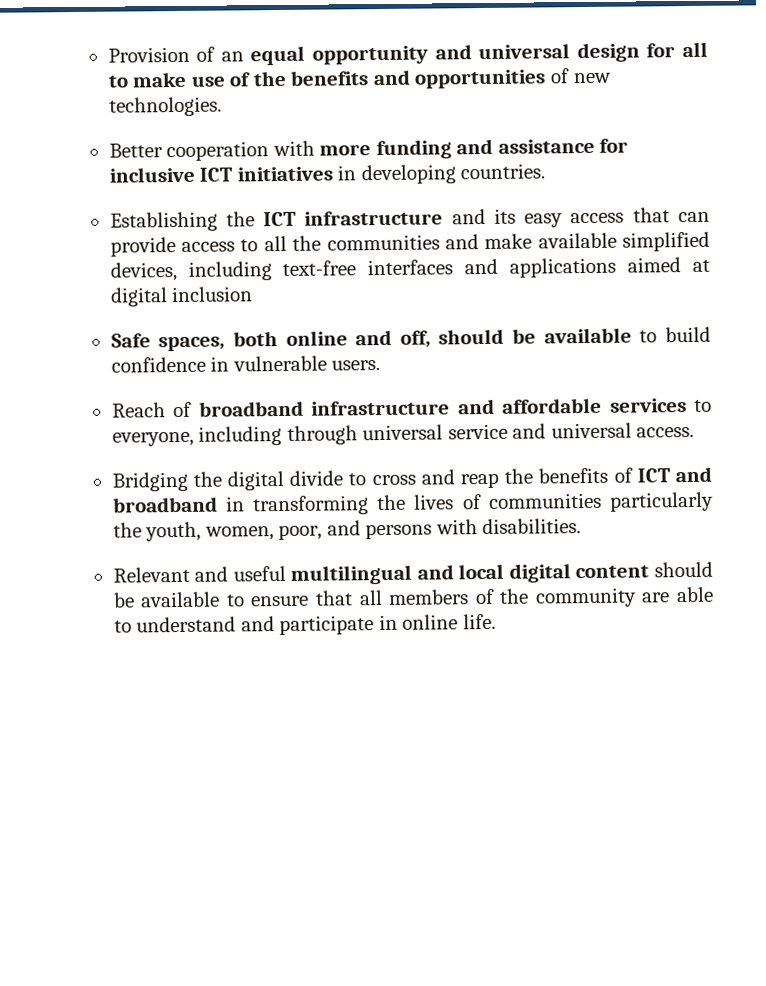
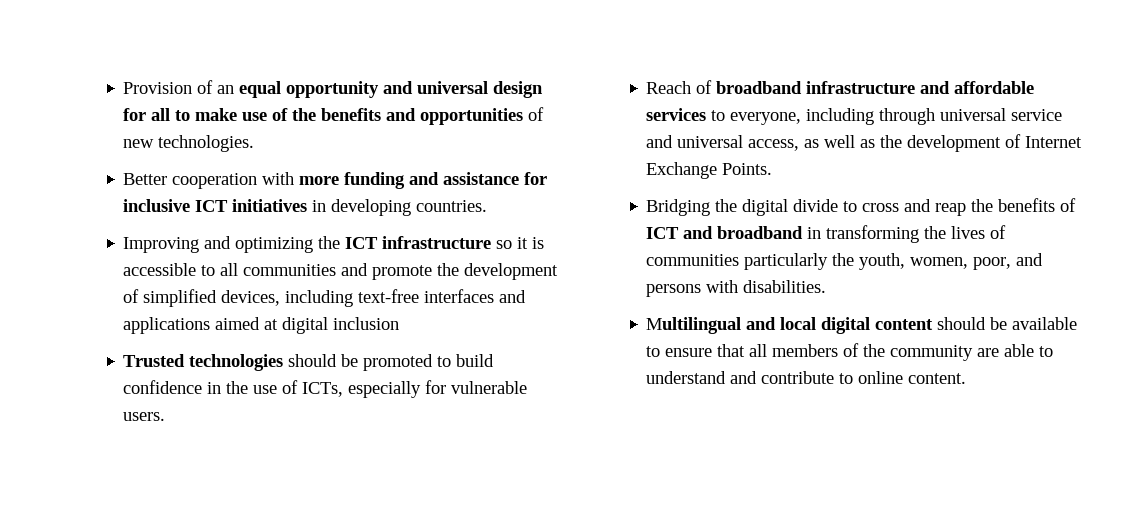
- Establishing the ICT infrastructure and its easy access that can provide access to all the communities and make available simplified devices, including text-free interfaces and applications aimed at digital inclusion
+ Improving and optimizing the ICT infrastructure so it is accessible to all communities and promote the development of simplified devices, including text-free interfaces and applications aimed at digital inclusion
- Safe spaces, both online and off, should be available to build confidence in vulnerable users.
+ Trusted technologies should be promoted to build confidence in the use of ICTs, especially for vulnerable users.
- Reach of broadband infrastructure and affordable services to everyone, including through universal service and universal access.
+ Reach of broadband infrastructure and affordable services to everyone, including through universal service and universal access, as well as the development of Internet Exchange Points.
- Relevant and useful multilingual and local digital content should be available to ensure that all members of the community are able to understand and participate in online life.
+ Multilingual and local digital content should be available to ensure that all members of the community are able to understand and contribute to online content.

